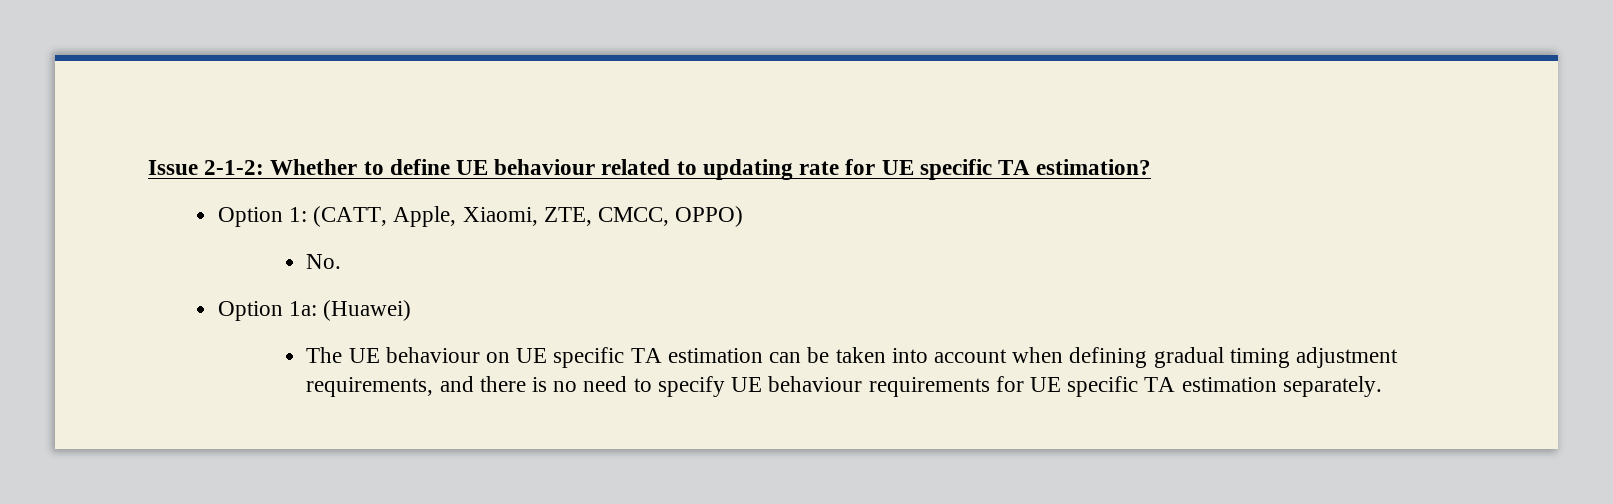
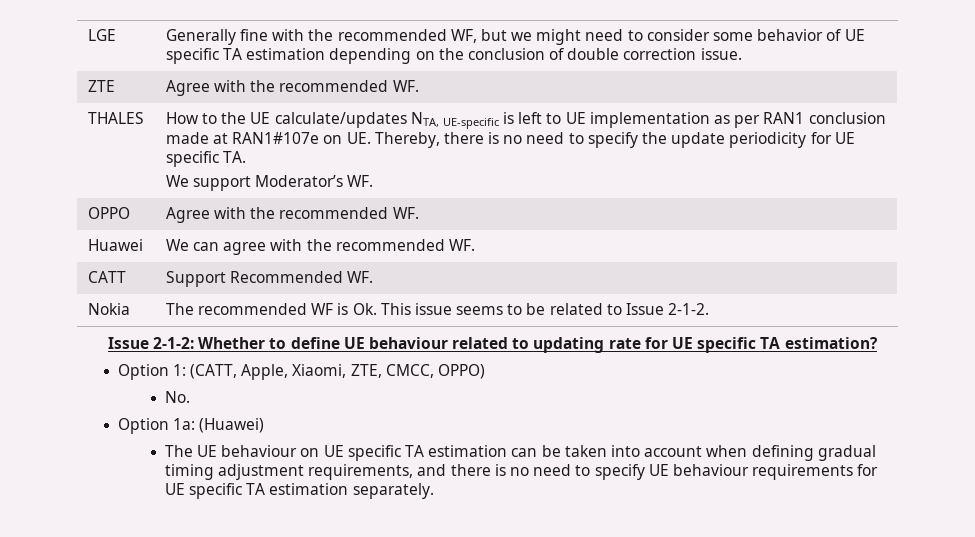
+ LGE | Generally fine with the recommended WF, but we might need to consider some behavior of UE specific TA estimation depending on the conclusion of double correction issue.
+ ZTE | Agree with the recommended WF.
+ THALES | How to the UE calculate/updates NTA, UE-specific is left to UE implementation as per RAN1 conclusion made at RAN1#107e on UE. Thereby, there is no need to specify the update periodicity for UE specific TA.
+ We support Moderator’s WF.
+ OPPO | Agree with the recommended WF.
+ Huawei | We can agree with the recommended WF.
+ CATT | Support Recommended WF.
+ Nokia | The recommended WF is Ok. This issue seems to be related to Issue 2-1-2.

